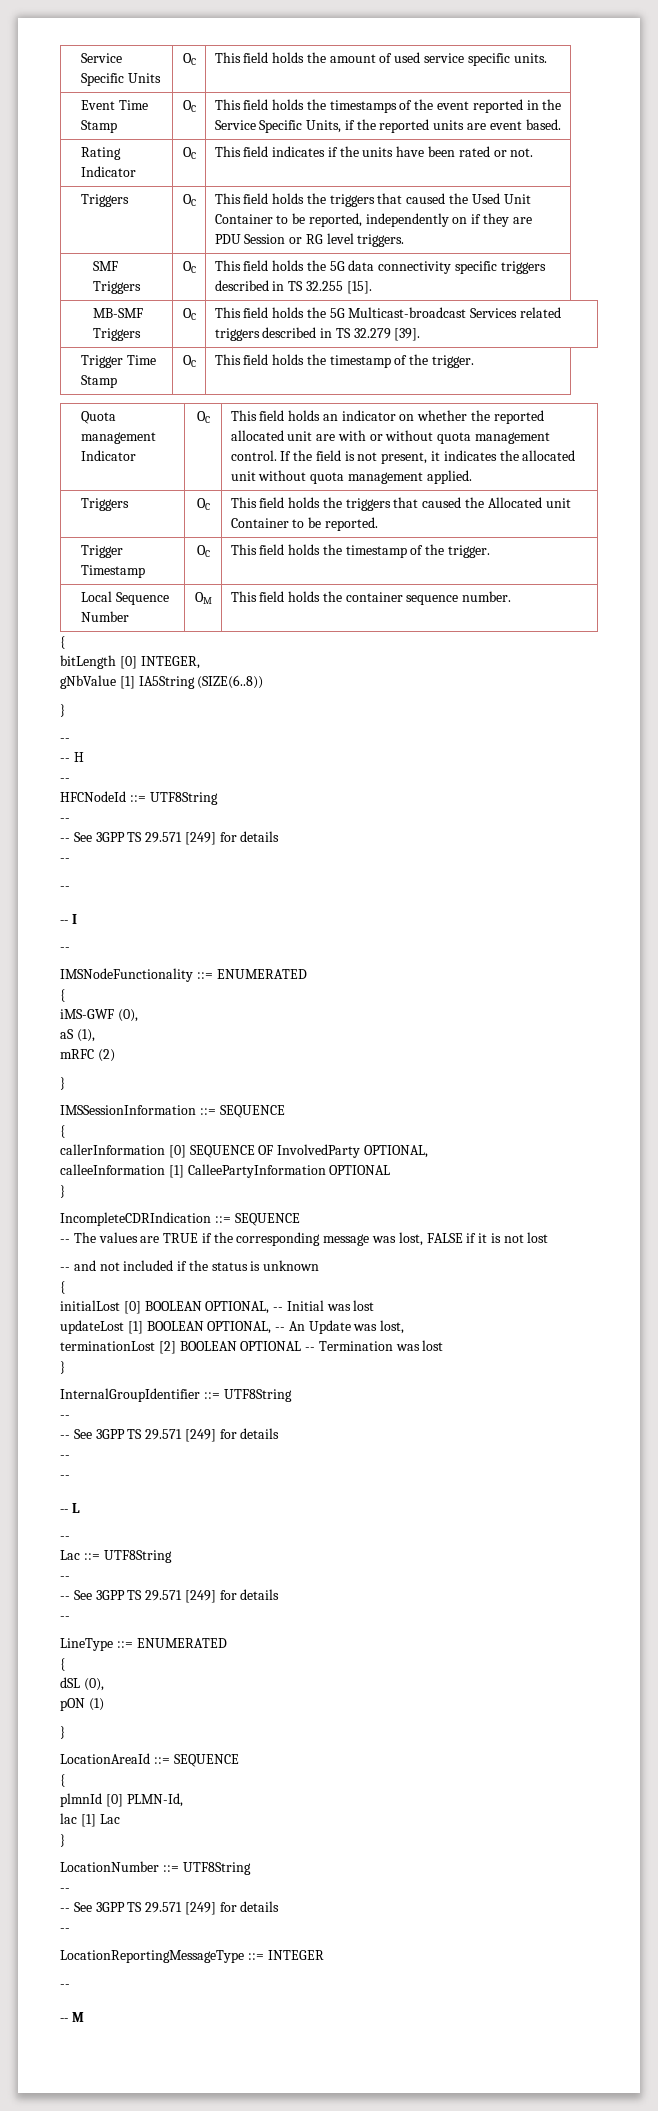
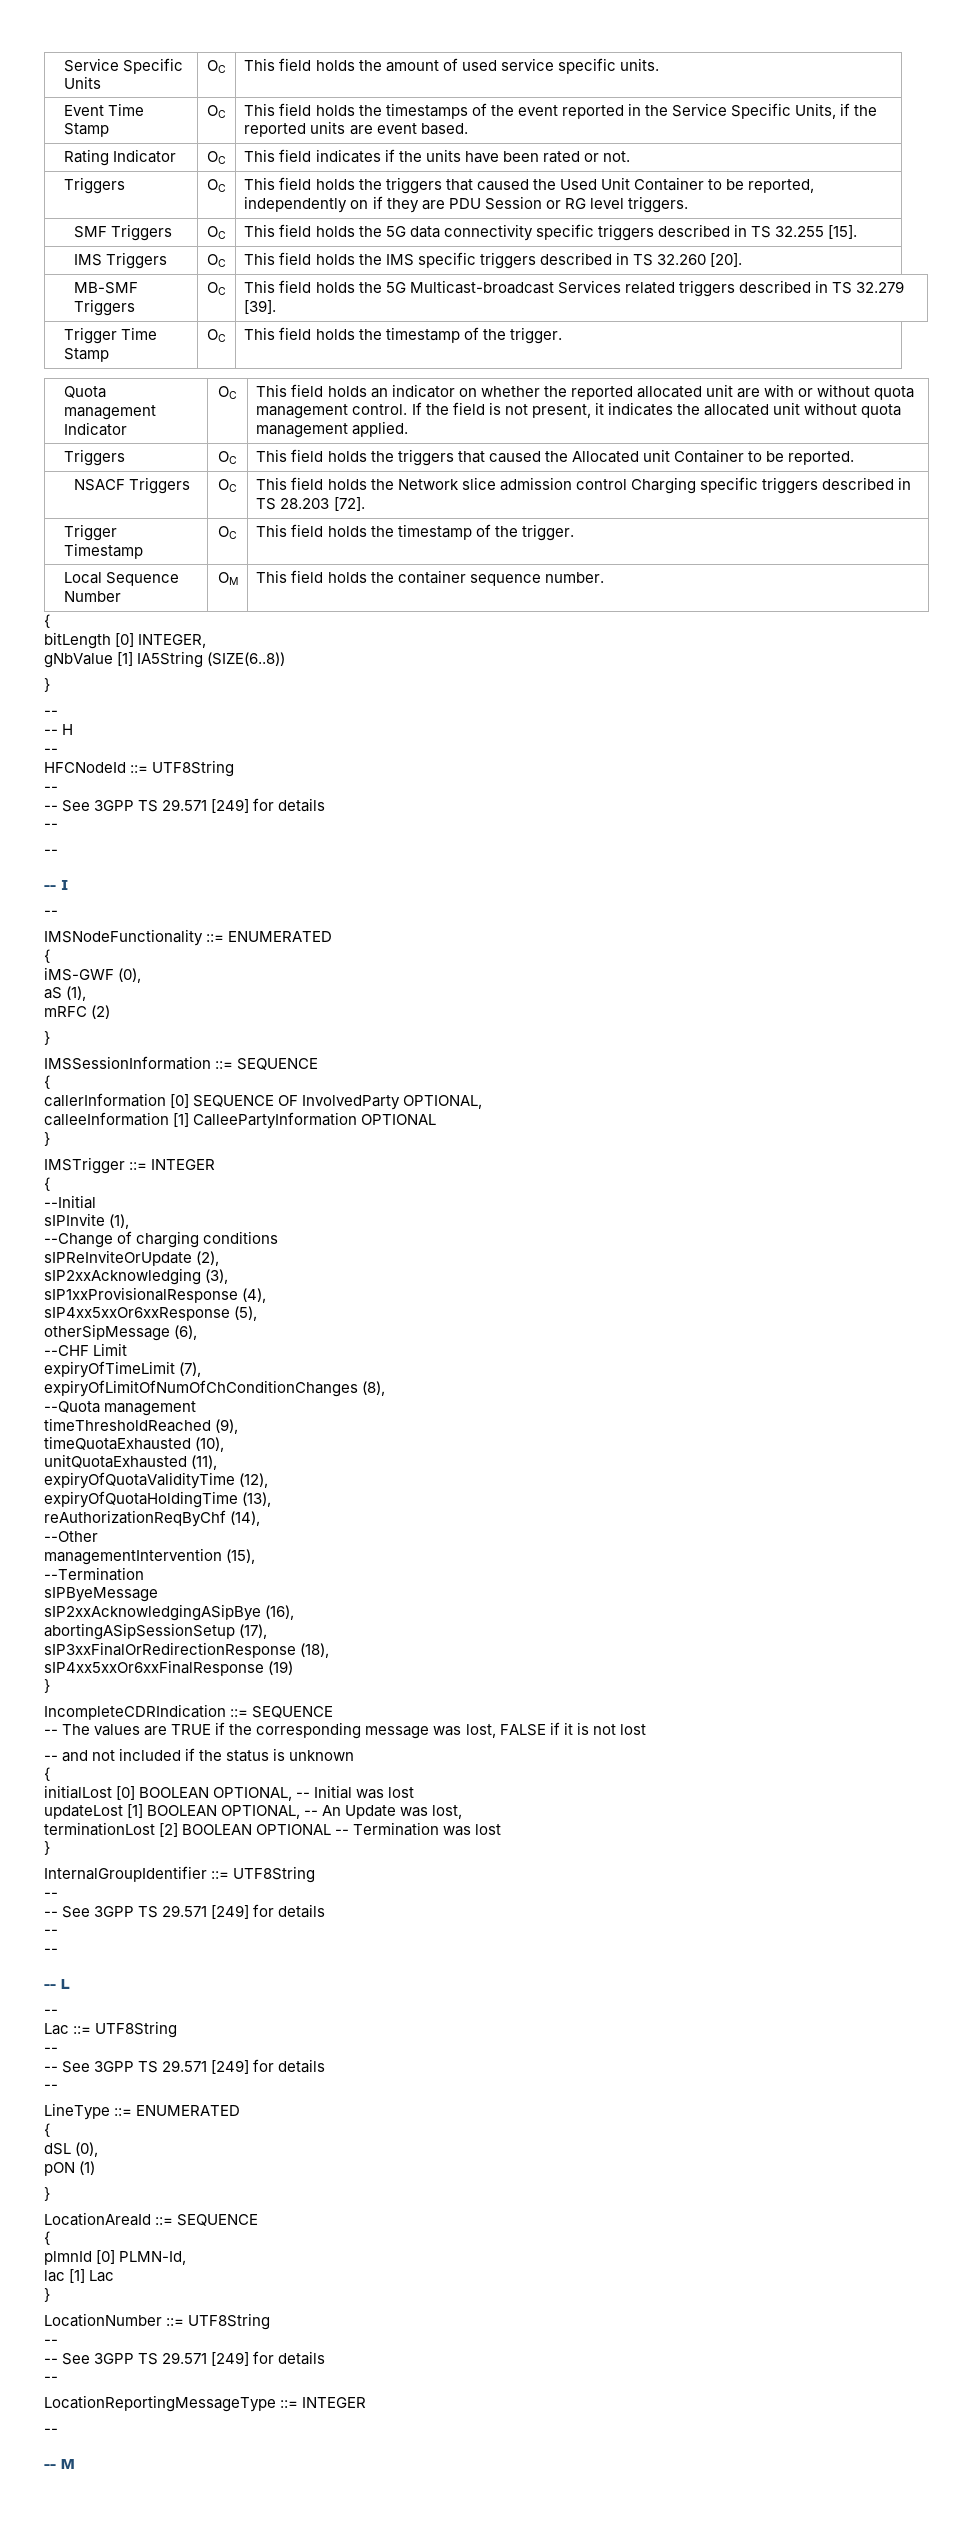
+ IMS Triggers | OC | This field holds the IMS specific triggers described in TS 32.260 [20].
+ NSACF Triggers | OC | This field holds the Network slice admission control Charging specific triggers described in TS 28.203 [72].
+ IMSTrigger ::= INTEGER
+ {
+ --Initial
+ sIPInvite (1),
+ --Change of charging conditions
+ sIPReInviteOrUpdate (2),
+ sIP2xxAcknowledging (3),
+ sIP1xxProvisionalResponse (4),
+ sIP4xx5xxOr6xxResponse (5),
+ otherSipMessage (6),
+ --CHF Limit
+ expiryOfTimeLimit (7),
+ expiryOfLimitOfNumOfChConditionChanges (8),
+ --Quota management
+ timeThresholdReached (9),
+ timeQuotaExhausted (10),
+ unitQuotaExhausted (11),
+ expiryOfQuotaValidityTime (12),
+ expiryOfQuotaHoldingTime (13),
+ reAuthorizationReqByChf (14),
+ --Other
+ managementIntervention (15),
+ --Termination
+ sIPByeMessage
+ sIP2xxAcknowledgingASipBye (16),
+ abortingASipSessionSetup (17),
+ sIP3xxFinalOrRedirectionResponse (18),
+ sIP4xx5xxOr6xxFinalResponse (19)
+ }

